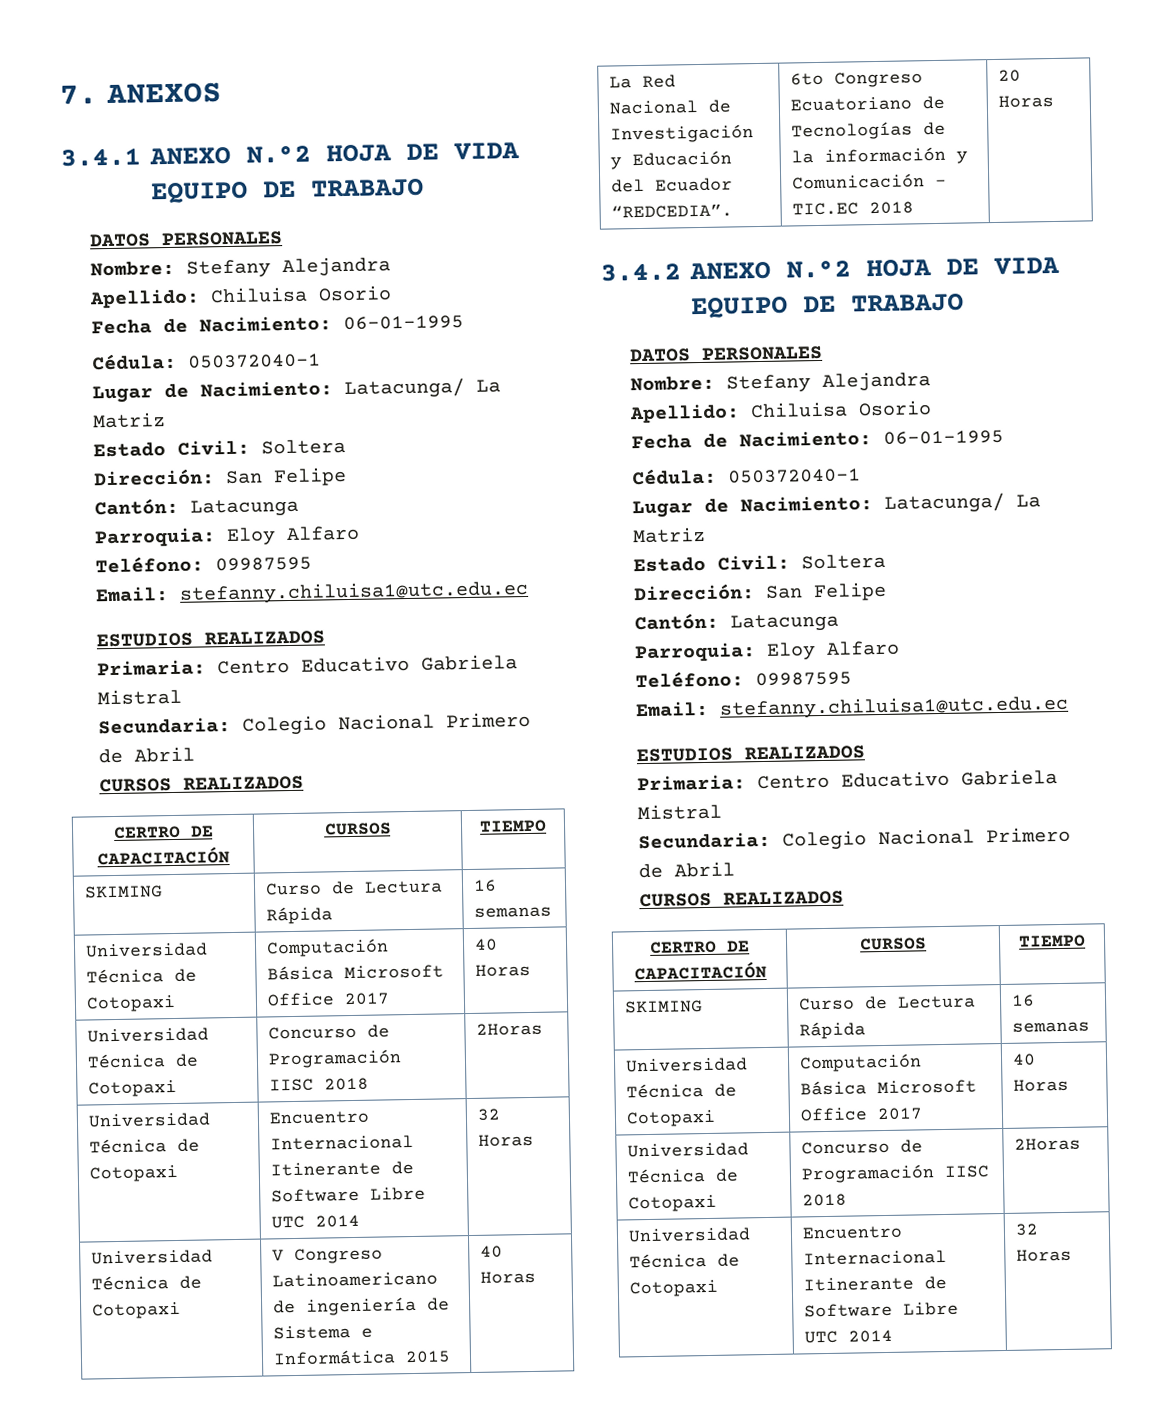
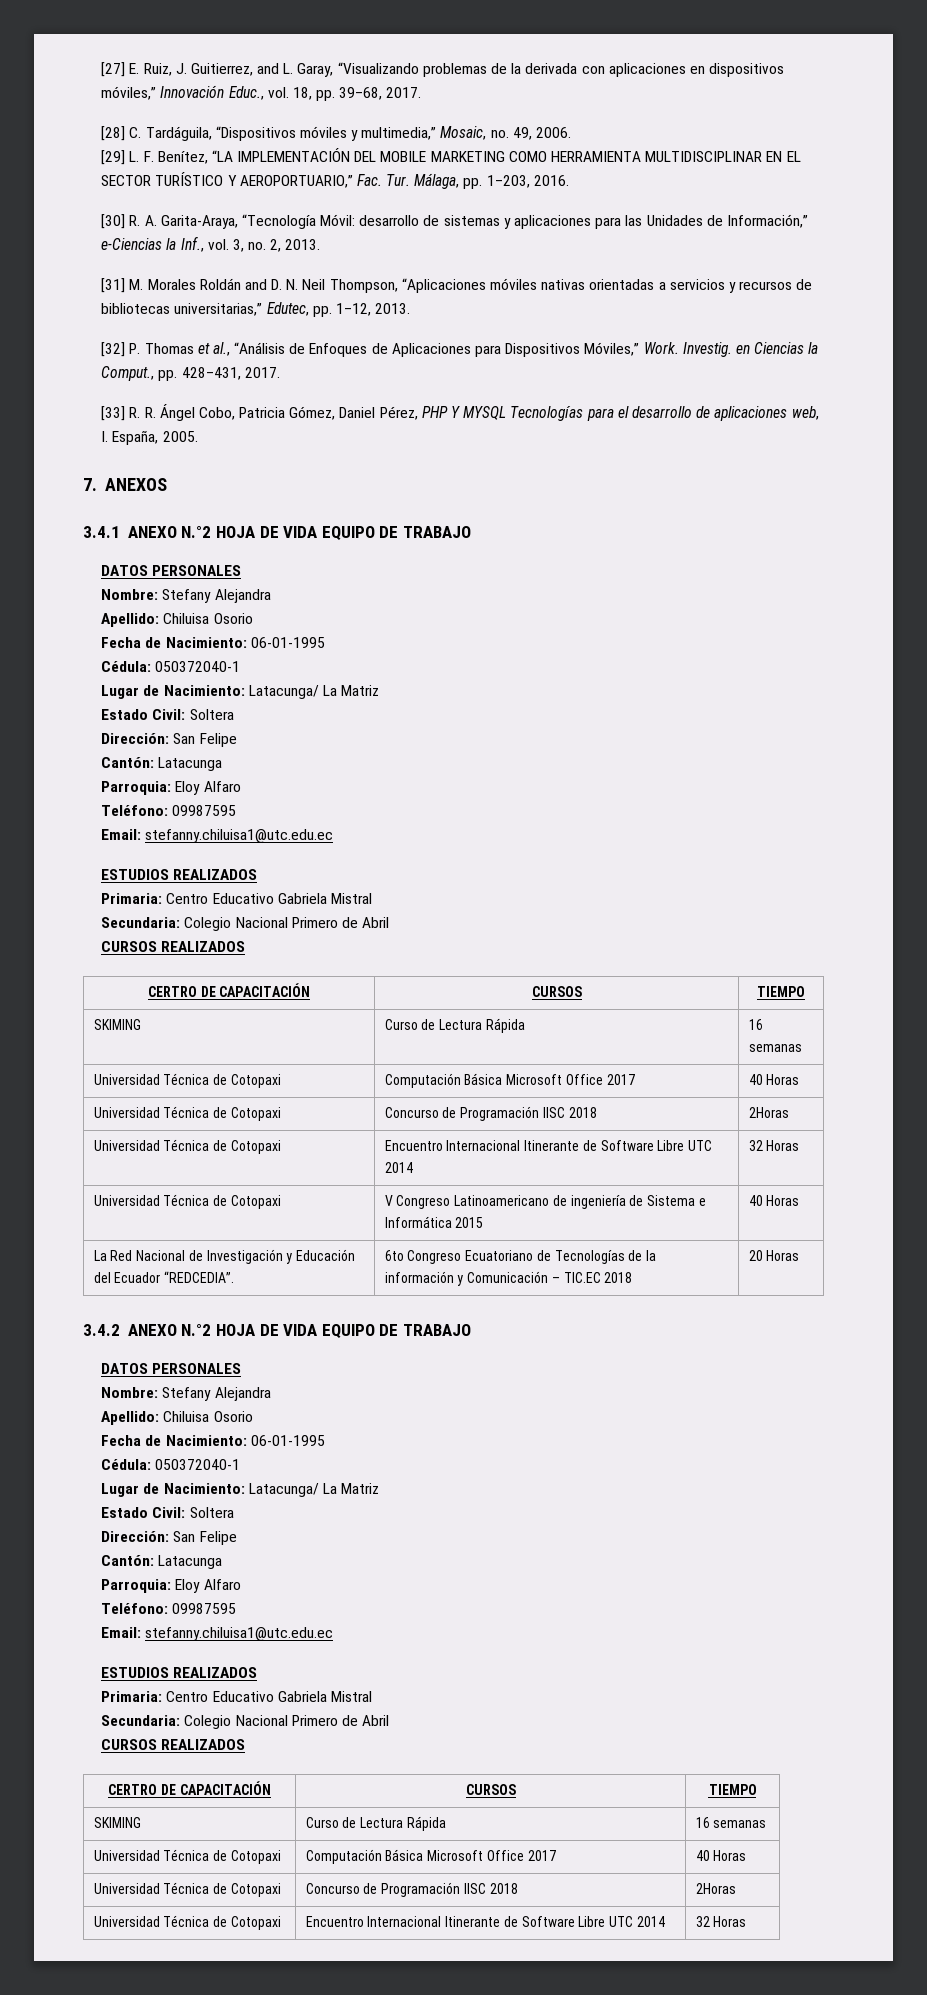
+ [27] E. Ruiz, J. Guitierrez, and L. Garay, “Visualizando problemas de la derivada con aplicaciones en dispositivos móviles,” Innovación Educ., vol. 18, pp. 39–68, 2017.
+ [28] C. Tardáguila, “Dispositivos móviles y multimedia,” Mosaic, no. 49, 2006.
+ [29] L. F. Benítez, “LA IMPLEMENTACIÓN DEL MOBILE MARKETING COMO HERRAMIENTA MULTIDISCIPLINAR EN EL SECTOR TURÍSTICO Y AEROPORTUARIO,” Fac. Tur. Málaga, pp. 1–203, 2016.
+ [30] R. A. Garita-Araya, “Tecnología Móvil: desarrollo de sistemas y aplicaciones para las Unidades de Información,” e-Ciencias la Inf., vol. 3, no. 2, 2013.
+ [31] M. Morales Roldán and D. N. Neil Thompson, “Aplicaciones móviles nativas orientadas a servicios y recursos de bibliotecas universitarias,” Edutec, pp. 1–12, 2013.
+ [32] P. Thomas et al., “Análisis de Enfoques de Aplicaciones para Dispositivos Móviles,” Work. Investig. en Ciencias la Comput., pp. 428–431, 2017.
+ [33] R. R. Ángel Cobo, Patricia Gómez, Daniel Pérez, PHP Y MYSQL Tecnologías para el desarrollo de aplicaciones web, I. España, 2005.

